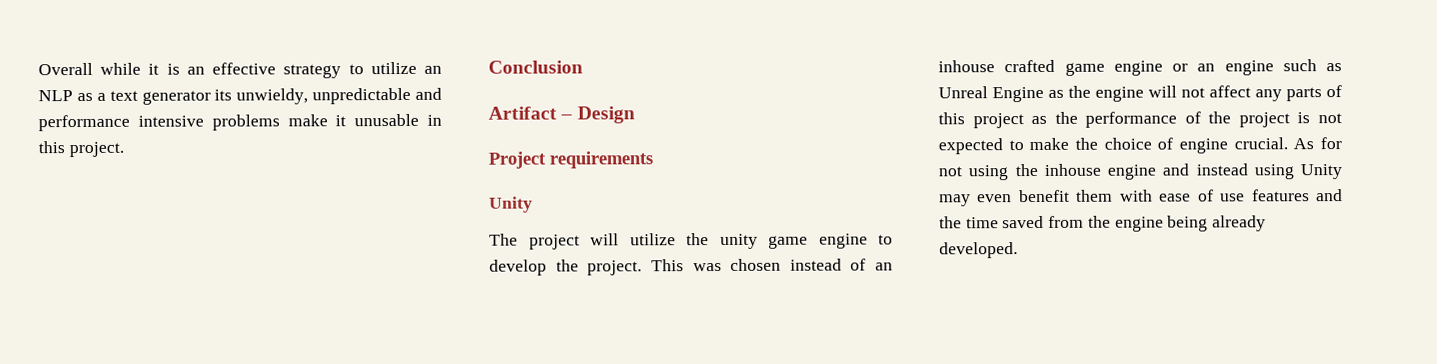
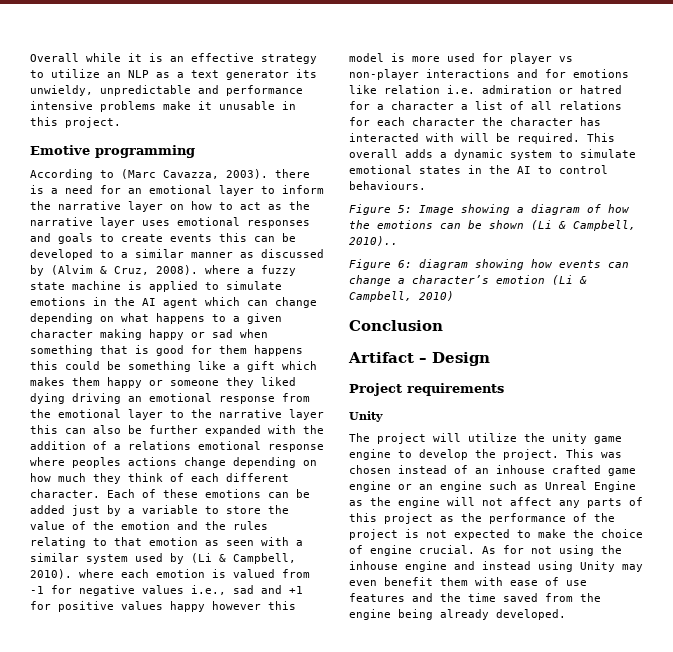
+ Emotive programming
+ According to (Marc Cavazza, 2003). there is a need for an emotional layer to inform the narrative layer on how to act as the narrative layer uses emotional responses and goals to create events this can be developed to a similar manner as discussed by (Alvim & Cruz, 2008). where a fuzzy state machine is applied to simulate emotions in the AI agent which can change depending on what happens to a given character making happy or sad when something that is good for them happens this could be something like a gift which makes them happy or someone they liked dying driving an emotional response from the emotional layer to the narrative layer this can also be further expanded with the addition of a relations emotional response where peoples actions change depending on how much they think of each different character. Each of these emotions can be added just by a variable to store the value of the emotion and the rules relating to that emotion as seen with a similar system used by (Li & Campbell, 2010). where each emotion is valued from -1 for negative values i.e., sad and +1 for positive values happy however this model is more used for player vs non-player interactions and for emotions like relation i.e. admiration or hatred for a character a list of all relations for each character the character has interacted with will be required. This overall adds a dynamic system to simulate emotional states in the AI to control behaviours.
+ Figure 5: Image showing a diagram of how the emotions can be shown (Li & Campbell, 2010)..
+ Figure 6: diagram showing how events can change a character’s emotion (Li & Campbell, 2010)

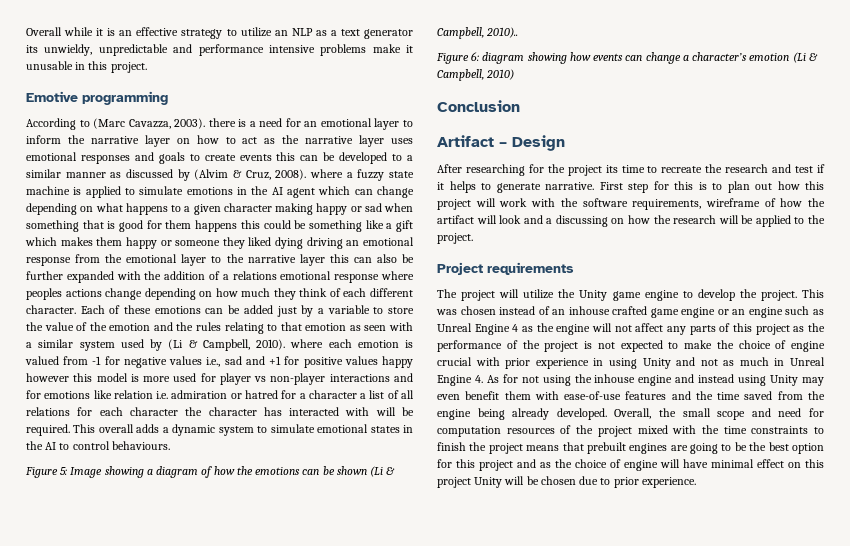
+ After researching for the project its time to recreate the research and test if it helps to generate narrative. First step for this is to plan out how this project will work with the software requirements, wireframe of how the artifact will look and a discussing on how the research will be applied to the project.
  Project requirements
- Unity
- The project will utilize the unity game engine to develop the project.
+ The project will utilize the Unity game engine to develop the project.
- This was chosen instead of an inhouse crafted game engine or an engine such as Unreal Engine as the engine will not affect any parts of this project as the performance of the project is not expected to make the choice of engine crucial. As for not using the inhouse engine and instead using Unity may even benefit them with ease of use features and the time saved from the engine being already developed.
+ This was chosen instead of an inhouse crafted game engine or an engine such as Unreal Engine 4 as the engine will not affect any parts of this project as the performance of the project is not expected to make the choice of engine crucial with prior experience in using Unity and not as much in Unreal Engine 4. As for not using the inhouse engine and instead using Unity may even benefit them with ease-of-use features and the time saved from the engine being already developed.
+ Overall, the small scope and need for computation resources of the project mixed with the time constraints to finish the project means that prebuilt engines are going to be the best option for this project and as the choice of engine will have minimal effect on this project Unity will be chosen due to prior experience.

